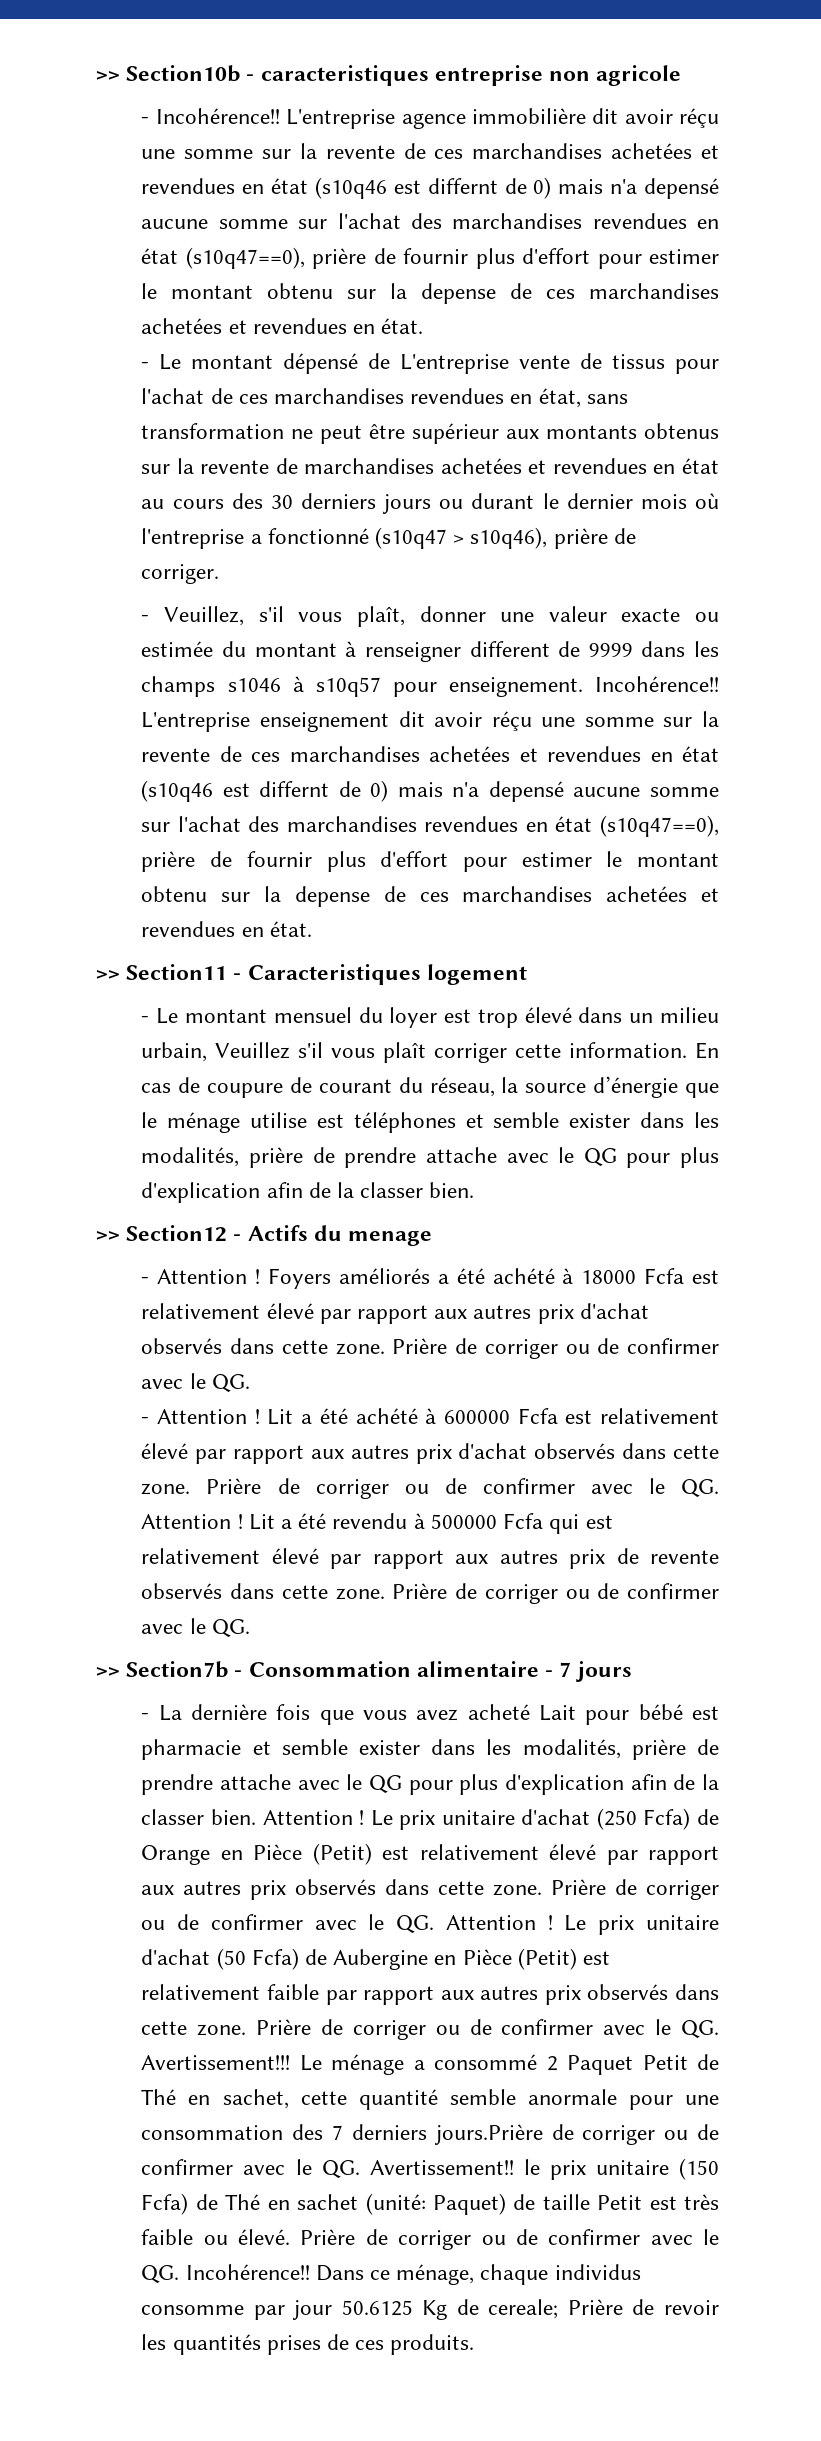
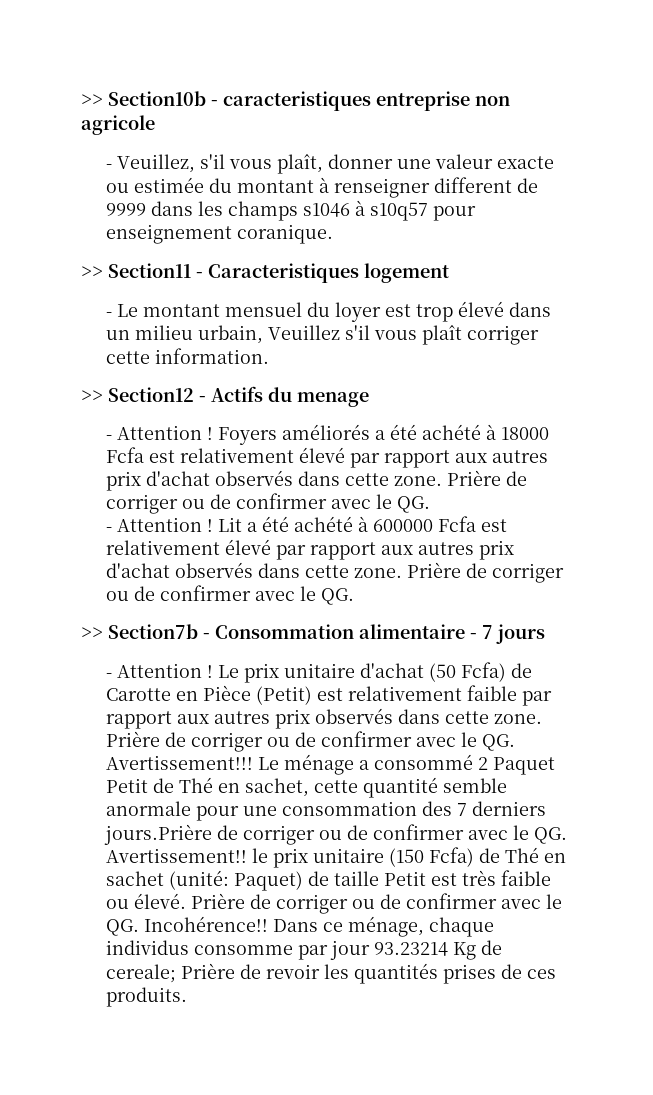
- - Incohérence!! L'entreprise agence immobilière dit avoir réçu une somme sur la revente de ces marchandises achetées et revendues en état (s10q46 est differnt de 0) mais n'a depensé aucune somme sur l'achat des marchandises revendues en état (s10q47==0), prière de fournir plus d'effort pour estimer le montant obtenu sur la depense de ces marchandises achetées et revendues en état.
- - Le montant dépensé de L'entreprise vente de tissus pour l'achat de ces marchandises revendues en état, sans transformation ne peut être supérieur aux montants obtenus sur la revente de marchandises achetées et revendues en état au cours des 30 derniers jours ou durant le dernier mois où l'entreprise a fonctionné (s10q47 > s10q46), prière de corriger.
- - Veuillez, s'il vous plaît, donner une valeur exacte ou estimée du montant à renseigner different de 9999 dans les champs s1046 à s10q57 pour enseignement. Incohérence!! L'entreprise enseignement dit avoir réçu une somme sur la revente de ces marchandises achetées et revendues en état (s10q46 est differnt de 0) mais n'a depensé aucune somme sur l'achat des marchandises revendues en état (s10q47==0), prière de fournir plus d'effort pour estimer le montant obtenu sur la depense de ces marchandises achetées et revendues en état.
+ - Veuillez, s'il vous plaît, donner une valeur exacte ou estimée du montant à renseigner different de 9999 dans les champs s1046 à s10q57 pour enseignement coranique.
- En cas de coupure de courant du réseau, la source d’énergie que le ménage utilise est téléphones et semble exister dans les modalités, prière de prendre attache avec le QG pour plus d'explication afin de la classer bien.
- Lit a été achété à 600000 Fcfa est relativement élevé par rapport aux autres prix d'achat observés dans cette zone. Prière de corriger ou de confirmer avec le QG. Attention ! Lit a été revendu à 500000 Fcfa qui est relativement élevé par rapport aux autres prix de revente observés dans cette zone. Prière de corriger ou de confirmer avec le QG.
+ Lit a été achété à 600000 Fcfa est relativement élevé par rapport aux autres prix d'achat observés dans cette zone. Prière de corriger ou de confirmer avec le QG.
  >> Section7b - Consommation alimentaire - 7 jours
- - La dernière fois que vous avez acheté Lait pour bébé est pharmacie et semble exister dans les modalités, prière de prendre attache avec le QG pour plus d'explication afin de la classer bien. Attention ! Le prix unitaire d'achat (250 Fcfa) de Orange en Pièce (Petit) est relativement élevé par rapport aux autres prix observés dans cette zone. Prière de corriger ou de confirmer avec le QG. Attention !
+ - Attention !
- Le prix unitaire d'achat (50 Fcfa) de Aubergine en Pièce (Petit) est relativement faible par rapport aux autres prix observés dans cette zone.
+ Le prix unitaire d'achat (50 Fcfa) de Carotte en Pièce (Petit) est relativement faible par rapport aux autres prix observés dans cette zone.
- Dans ce ménage, chaque individus consomme par jour 50.6125 Kg de cereale; Prière de revoir les quantités prises de ces produits.
+ Dans ce ménage, chaque individus consomme par jour 93.23214 Kg de cereale; Prière de revoir les quantités prises de ces produits.

